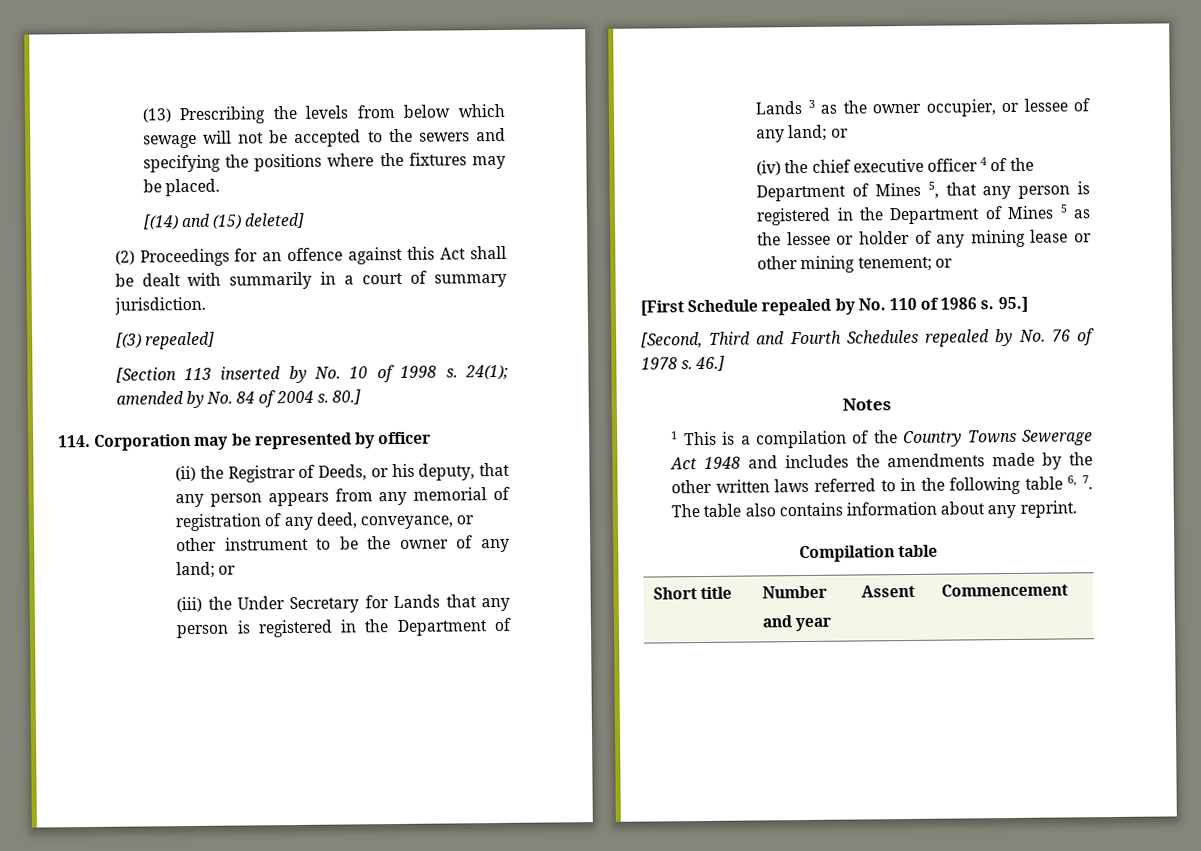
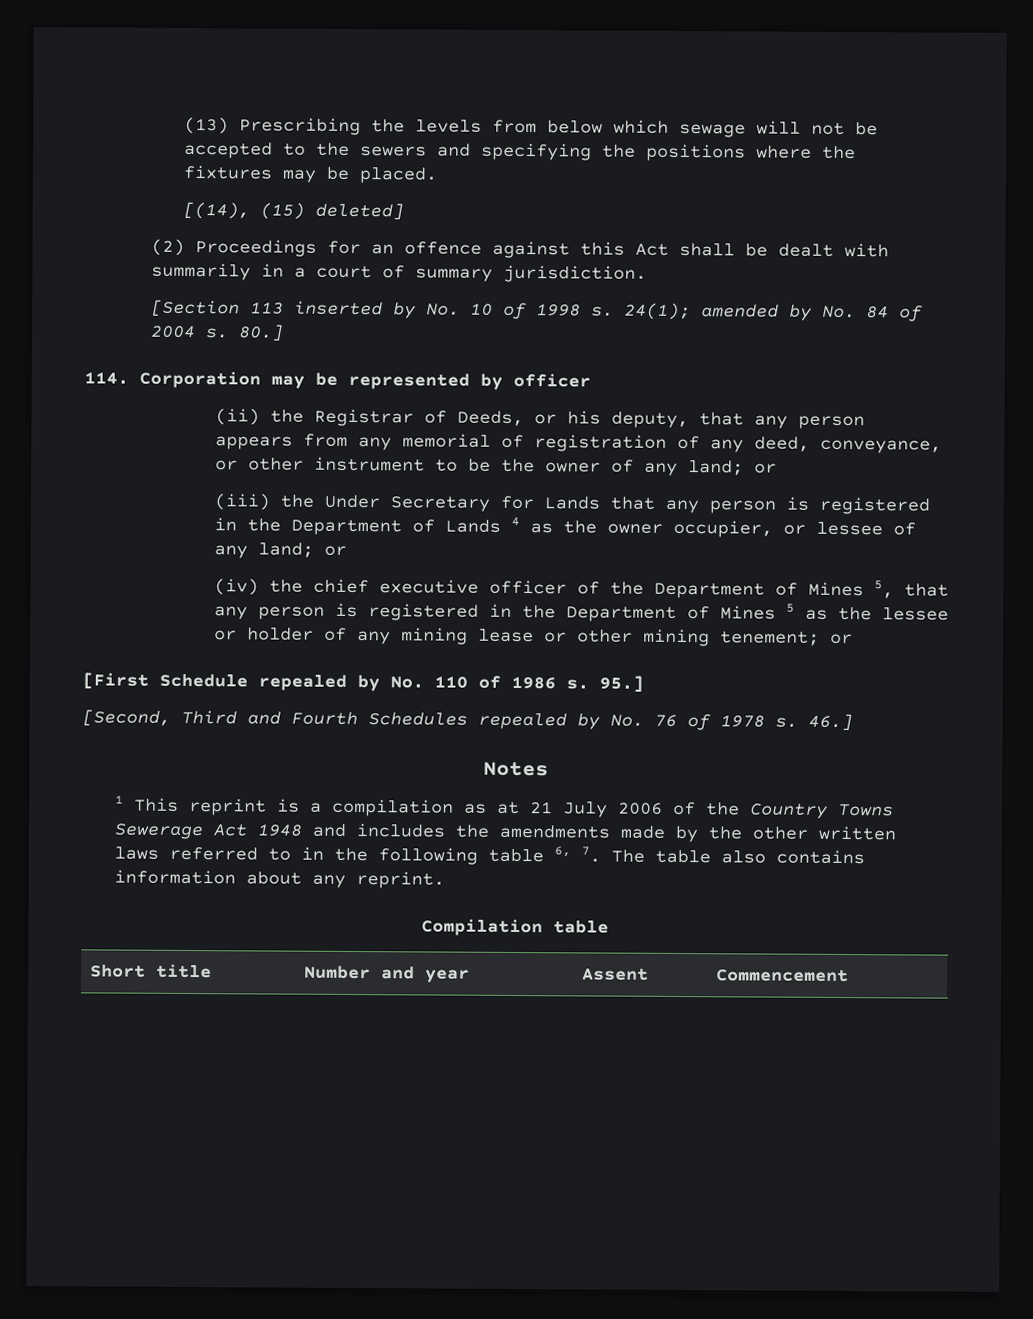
- [(14) and (15) deleted]
+ [(14), (15) deleted]
- [(3) repealed]
- (iii) the Under Secretary for Lands that any person is registered in the Department of Lands 3 as the owner occupier, or lessee of any land; or
+ (iii) the Under Secretary for Lands that any person is registered in the Department of Lands 4 as the owner occupier, or lessee of any land; or
- (iv) the chief executive officer 4 of the Department of Mines 5, that any person is registered in the Department of Mines 5 as the lessee or holder of any mining lease or other mining tenement; or
+ (iv) the chief executive officer of the Department of Mines 5, that any person is registered in the Department of Mines 5 as the lessee or holder of any mining lease or other mining tenement; or
- 1 This is a compilation of the Country Towns Sewerage Act 1948 and includes the amendments made by the other written laws referred to in the following table 6, 7. The table also contains information about any reprint.
+ 1 This reprint is a compilation as at 21 July 2006 of the Country Towns Sewerage Act 1948 and includes the amendments made by the other written laws referred to in the following table 6, 7. The table also contains information about any reprint.
- Short title | Number
- and year | Assent | Commencement
+ Short title | Number and year | Assent | Commencement

